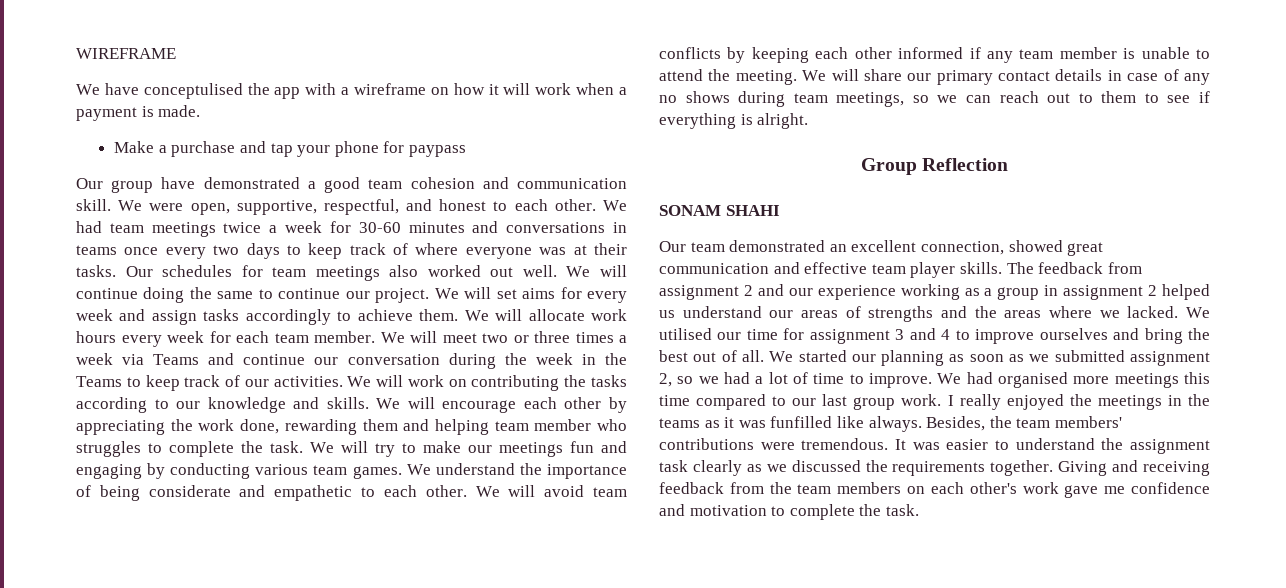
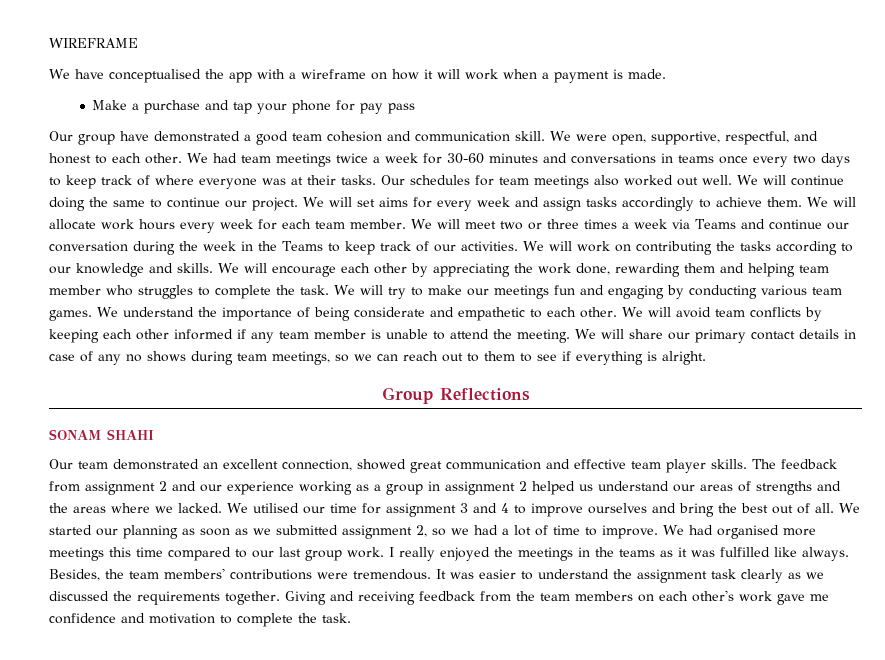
- We have conceptulised the app with a wireframe on how it will work when a payment is made.
+ We have conceptualised the app with a wireframe on how it will work when a payment is made.
- Make a purchase and tap your phone for paypass
+ Make a purchase and tap your phone for pay pass
- Group Reflection
+ Group Reflections
- I really enjoyed the meetings in the teams as it was funfilled like always.
+ I really enjoyed the meetings in the teams as it was fulfilled like always.

